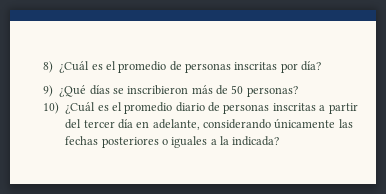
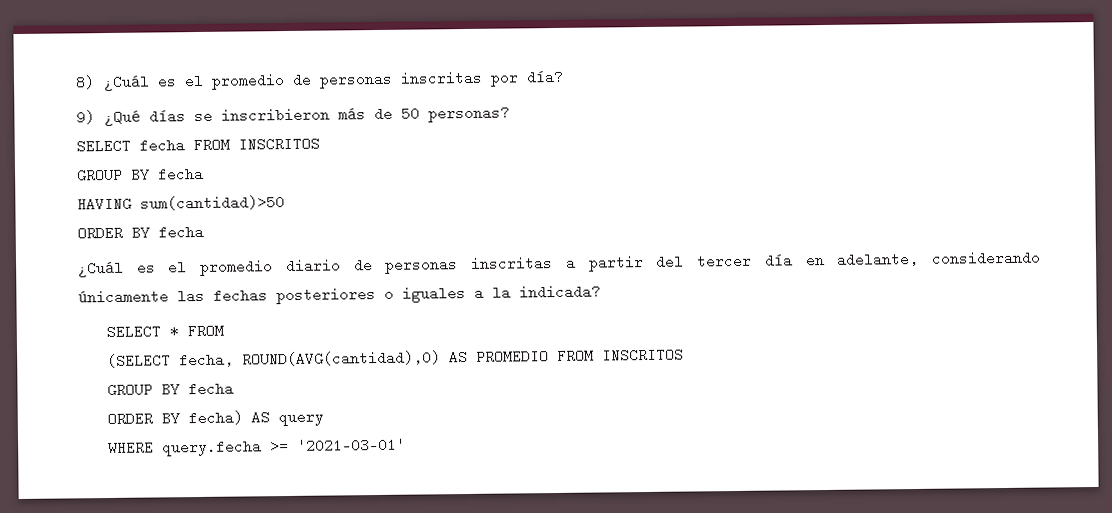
- 10) ¿Cuál es el promedio diario de personas inscritas a partir del tercer día en adelante, considerando únicamente las fechas posteriores o iguales a la indicada?
+ SELECT fecha FROM INSCRITOS
+ GROUP BY fecha
+ HAVING sum(cantidad)>50
+ ORDER BY fecha
+ ¿Cuál es el promedio diario de personas inscritas a partir del tercer día en adelante, considerando únicamente las fechas posteriores o iguales a la indicada?
+ SELECT * FROM
+ (SELECT fecha, ROUND(AVG(cantidad),0) AS PROMEDIO FROM INSCRITOS
+ GROUP BY fecha
+ ORDER BY fecha) AS query
+ WHERE query.fecha >= '2021-03-01'

